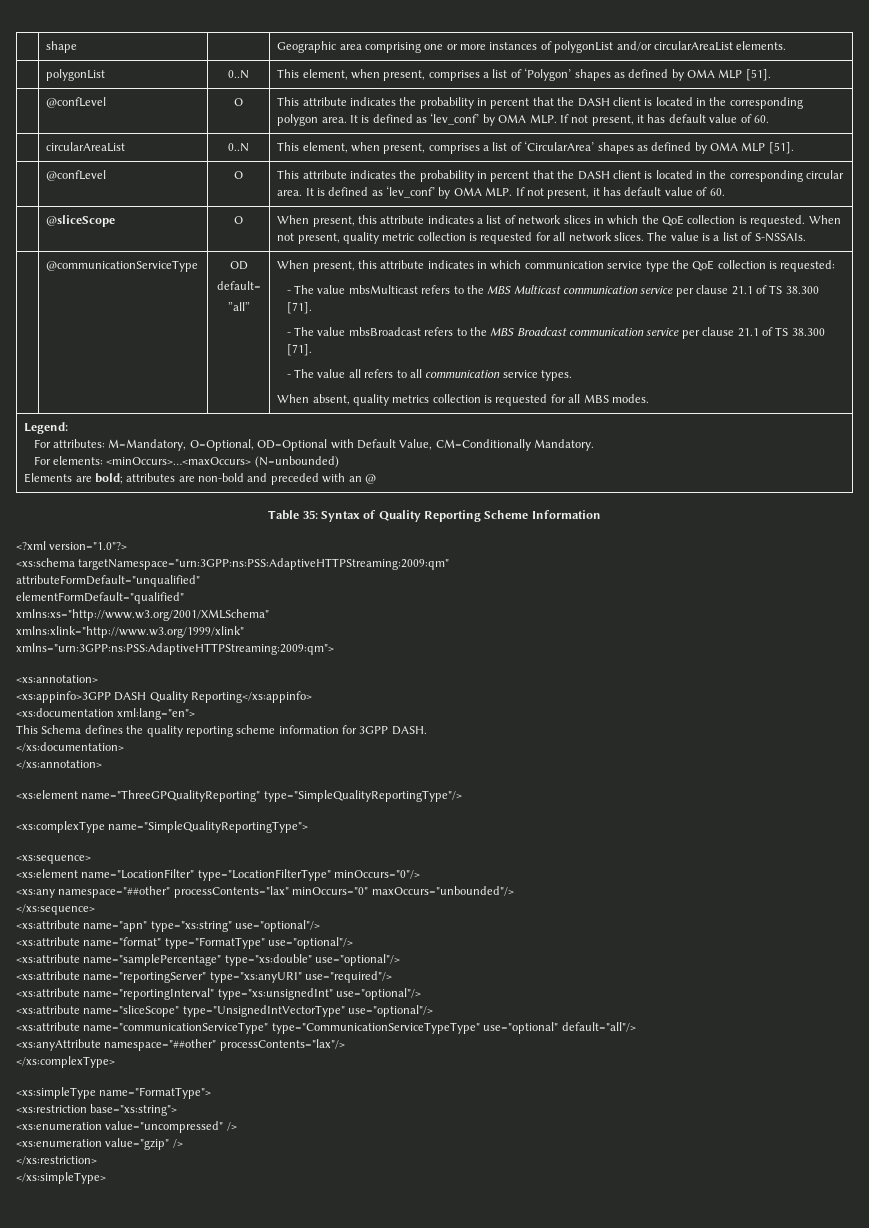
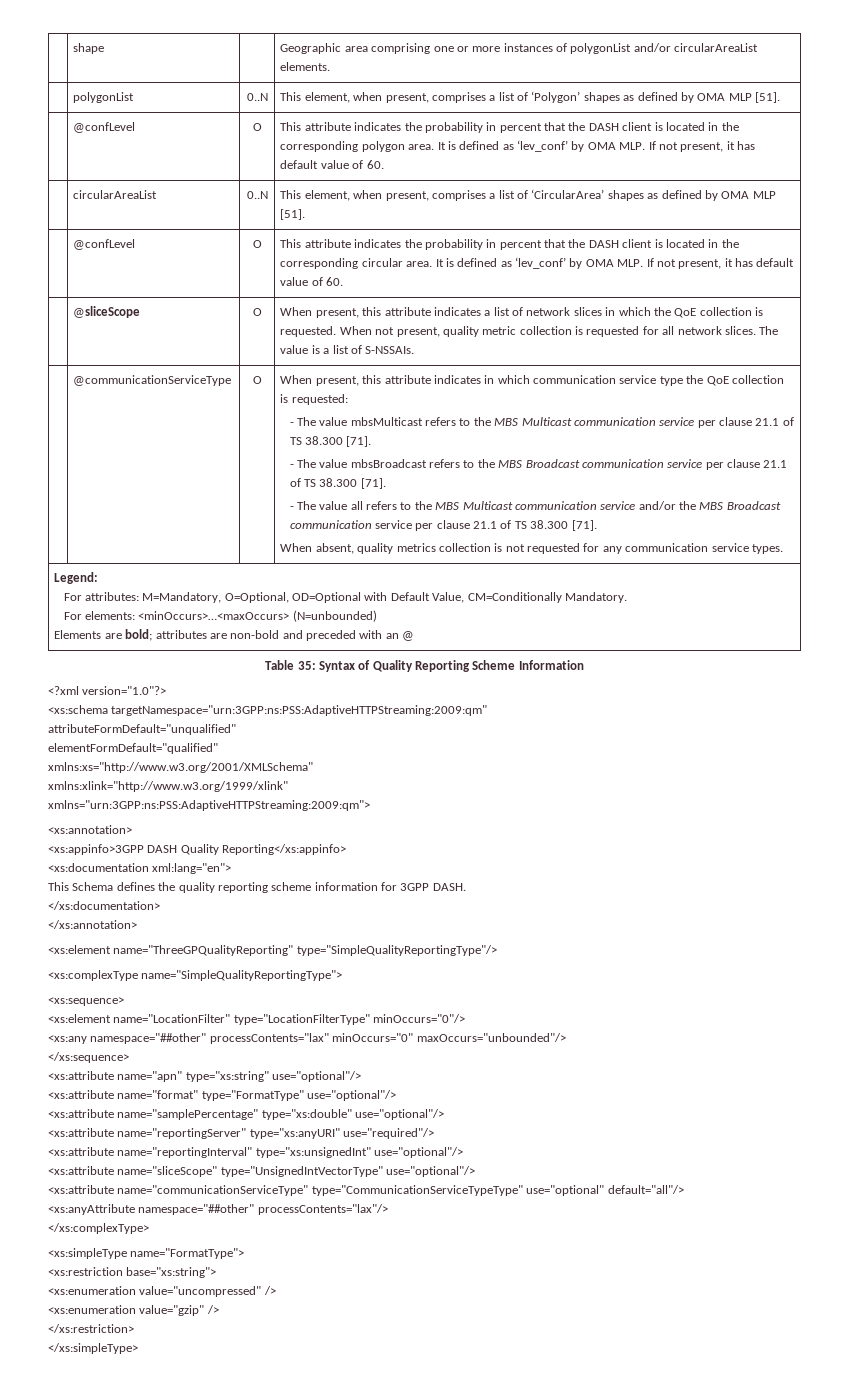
- @communicationServiceType | OD
- default=
- ”all”
+ @communicationServiceType | O
- - The value all refers to all communication service types.
+ - The value all refers to the MBS Multicast communication service and/or the MBS Broadcast communication service per clause 21.1 of TS 38.300 [71].
- When absent, quality metrics collection is requested for all MBS modes.
+ When absent, quality metrics collection is not requested for any communication service types.

